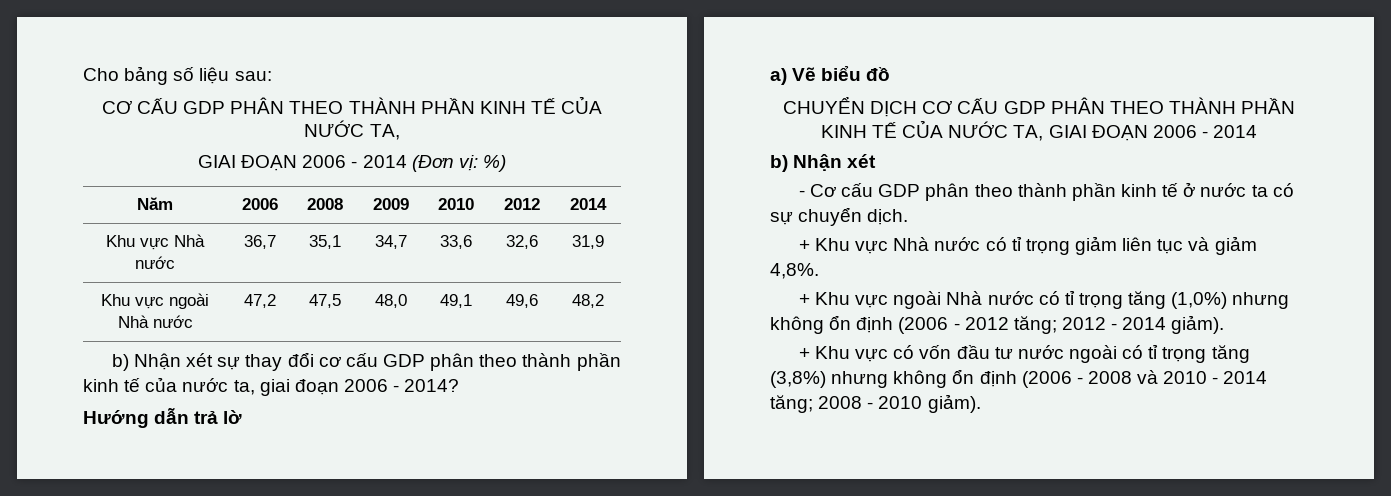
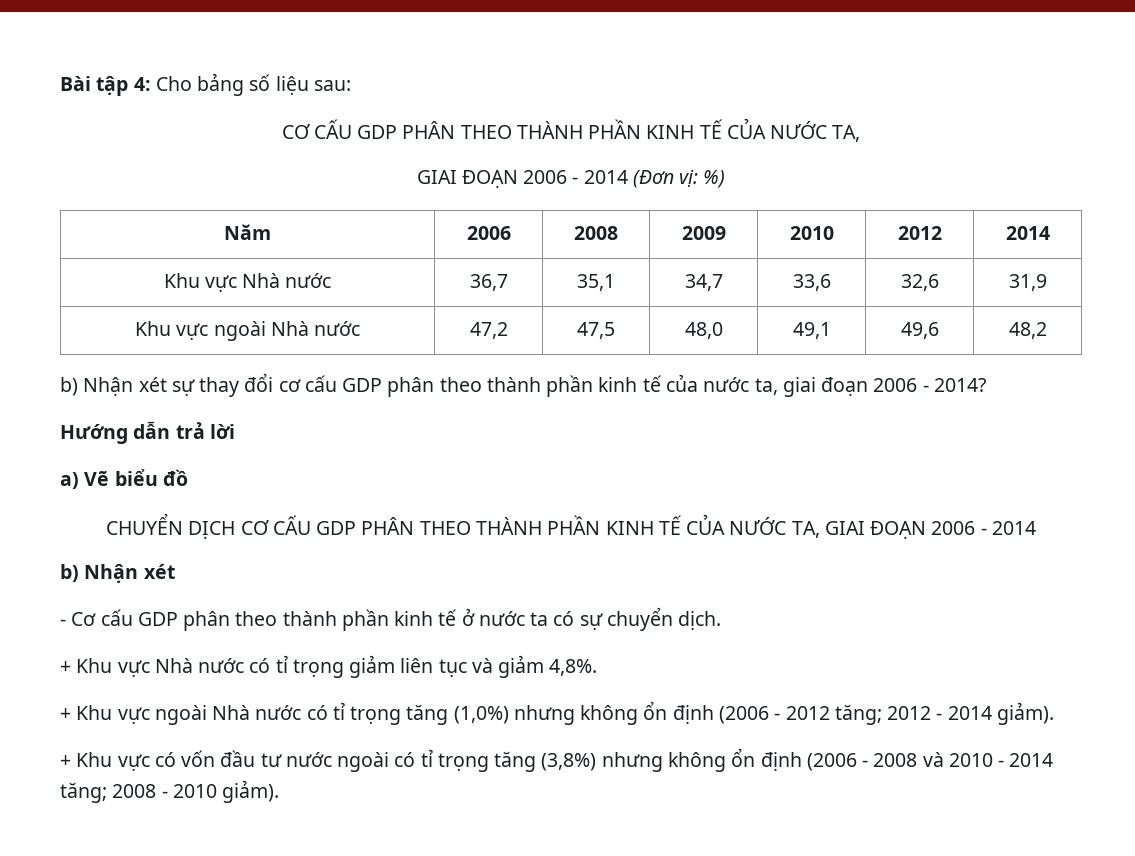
- Cho bảng số liệu sau:
+ Bài tập 4: Cho bảng số liệu sau:
- Hướng dẫn trả lờ
+ Hướng dẫn trả lời

